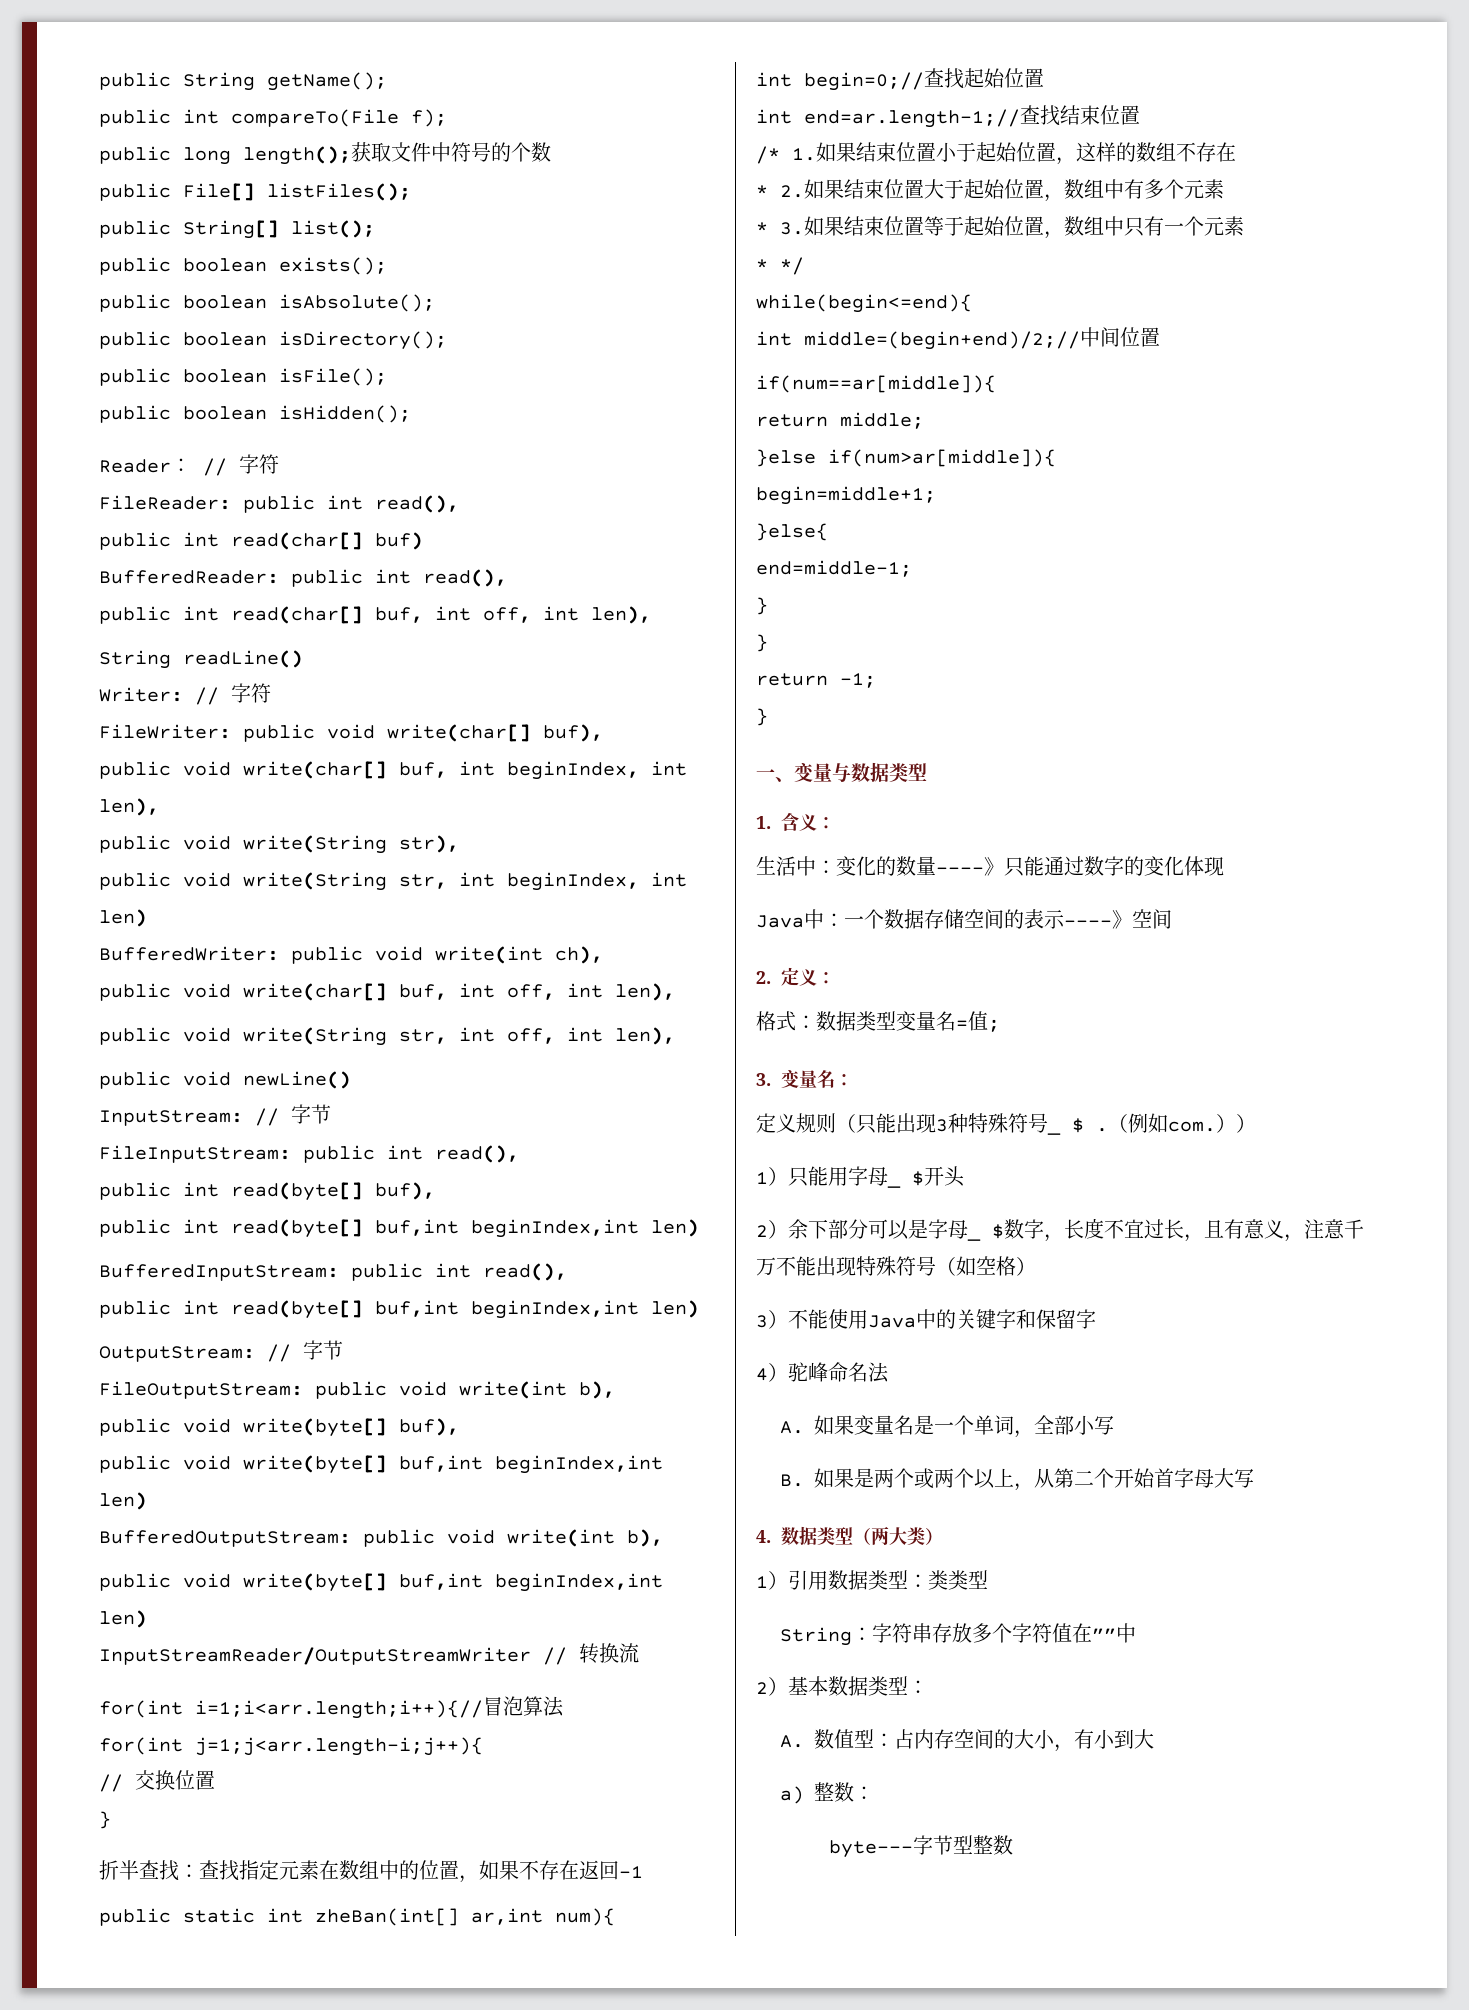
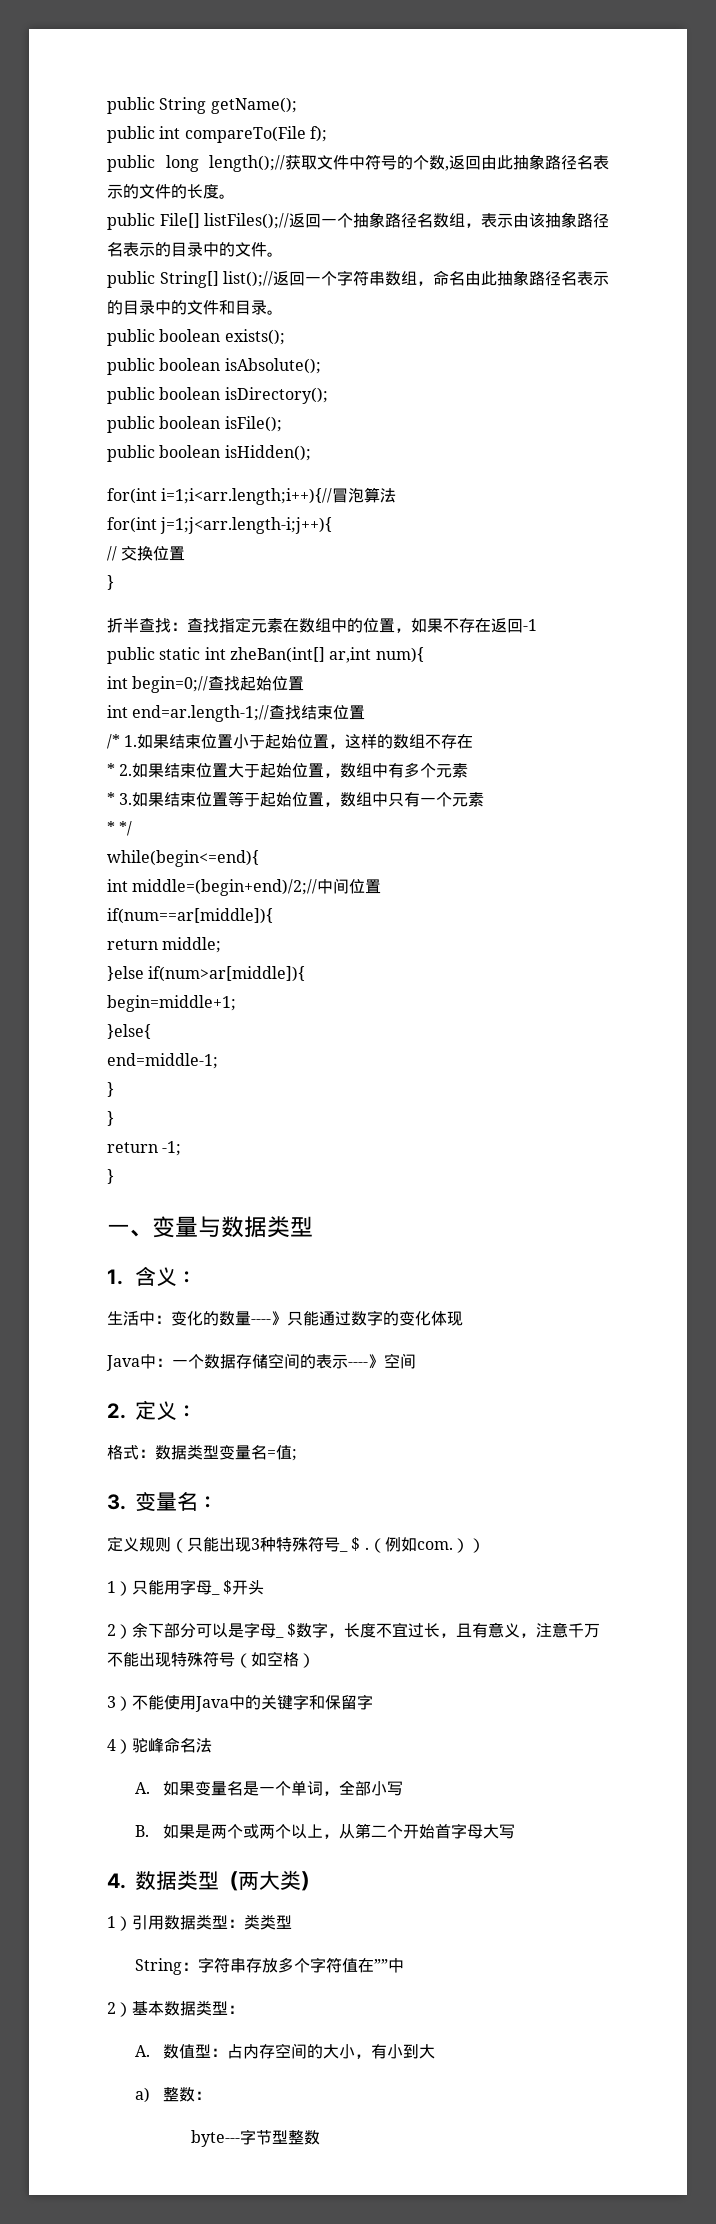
- public long length();获取文件中符号的个数
- public File[] listFiles();
- public String[] list();
+ public long length();//获取文件中符号的个数,返回由此抽象路径名表示的文件的长度。
+ public File[] listFiles();//返回一个抽象路径名数组，表示由该抽象路径名表示的目录中的文件。
+ public String[] list();//返回一个字符串数组，命名由此抽象路径名表示的目录中的文件和目录。
- Reader： // 字符
- FileReader: public int read(),
- public int read(char[] buf)
- BufferedReader: public int read(),
- public int read(char[] buf, int off, int len),
- String readLine()
- Writer: // 字符
- FileWriter: public void write(char[] buf),
- public void write(char[] buf, int beginIndex, int len),
- public void write(String str),
- public void write(String str, int beginIndex, int len)
- BufferedWriter: public void write(int ch),
- public void write(char[] buf, int off, int len),
- public void write(String str, int off, int len),
- public void newLine()
- InputStream: // 字节
- FileInputStream: public int read(),
- public int read(byte[] buf),
- public int read(byte[] buf,int beginIndex,int len)
- BufferedInputStream: public int read(),
- public int read(byte[] buf,int beginIndex,int len)
- OutputStream: // 字节
- FileOutputStream: public void write(int b),
- public void write(byte[] buf),
- public void write(byte[] buf,int beginIndex,int len)
- BufferedOutputStream: public void write(int b),
- public void write(byte[] buf,int beginIndex,int len)
- InputStreamReader/OutputStreamWriter // 转换流

